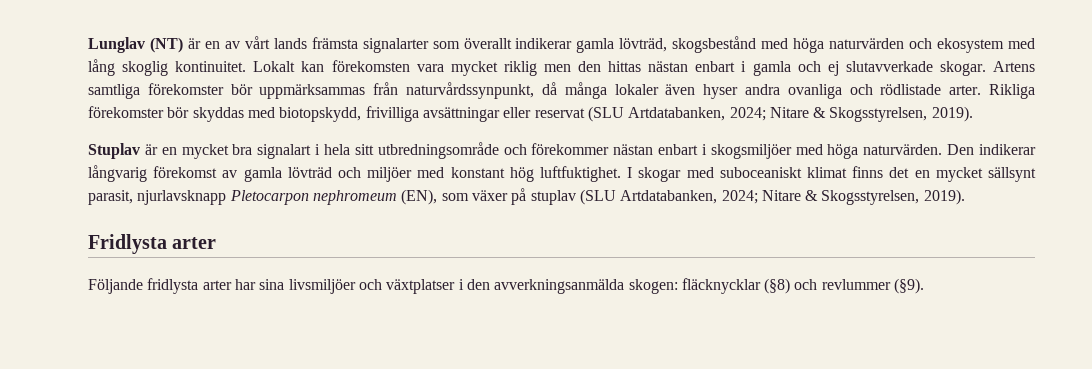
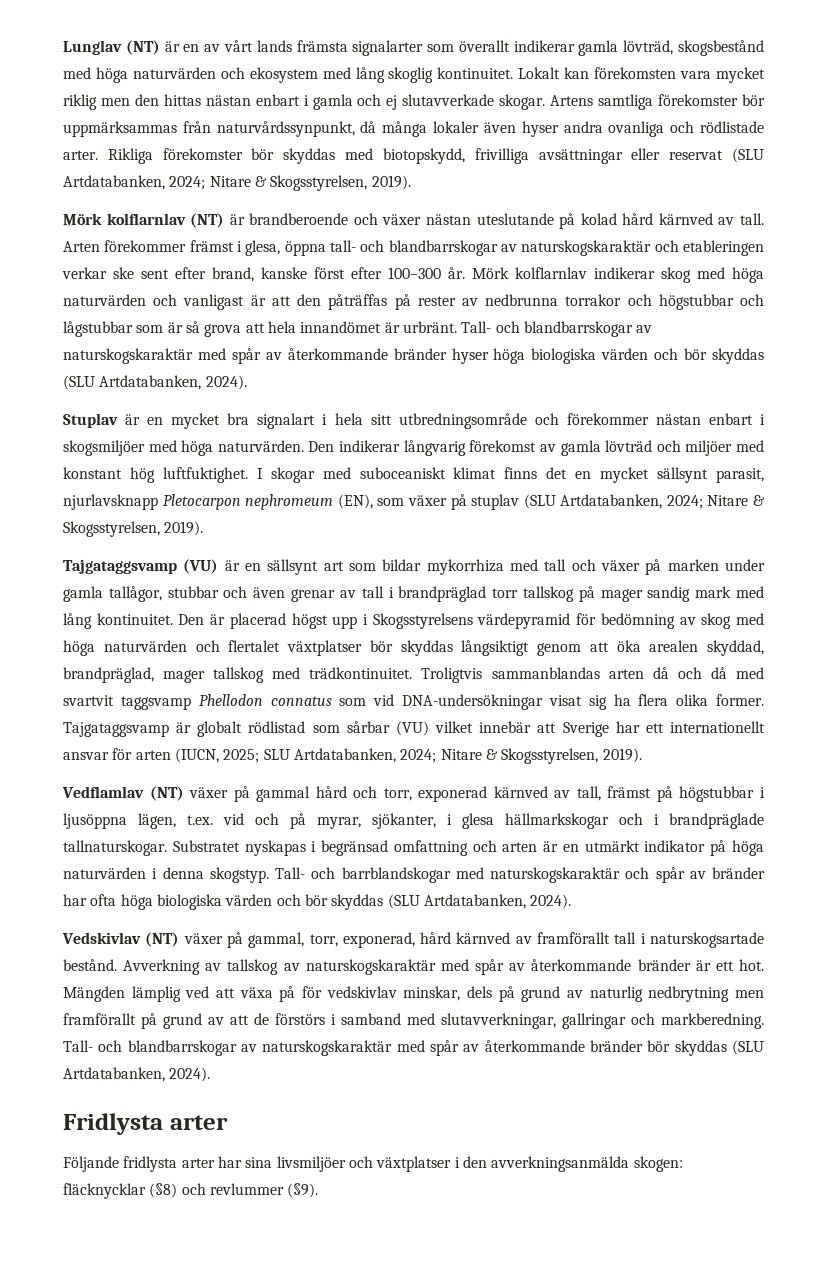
+ Mörk kolflarnlav (NT) är brandberoende och växer nästan uteslutande på kolad hård kärnved av tall. Arten förekommer främst i glesa, öppna tall- och blandbarrskogar av naturskogskaraktär och etableringen verkar ske sent efter brand, kanske först efter 100–300 år. Mörk kolflarnlav indikerar skog med höga naturvärden och vanligast är att den påträffas på rester av nedbrunna torrakor och högstubbar och lågstubbar som är så grova att hela innandömet är urbränt. Tall- och blandbarrskogar av naturskogskaraktär med spår av återkommande bränder hyser höga biologiska värden och bör skyddas (SLU Artdatabanken, 2024).
+ Tajgataggsvamp (VU) är en sällsynt art som bildar mykorrhiza med tall och växer på marken under gamla tallågor, stubbar och även grenar av tall i brandpräglad torr tallskog på mager sandig mark med lång kontinuitet. Den är placerad högst upp i Skogsstyrelsens värdepyramid för bedömning av skog med höga naturvärden och flertalet växtplatser bör skyddas långsiktigt genom att öka arealen skyddad, brandpräglad, mager tallskog med trädkontinuitet. Troligtvis sammanblandas arten då och då med svartvit taggsvamp Phellodon connatus som vid DNA-undersökningar visat sig ha flera olika former. Tajgataggsvamp är globalt rödlistad som sårbar (VU) vilket innebär att Sverige har ett internationellt ansvar för arten (IUCN, 2025; SLU Artdatabanken, 2024; Nitare & Skogsstyrelsen, 2019).
+ Vedflamlav (NT) växer på gammal hård och torr, exponerad kärnved av tall, främst på högstubbar i ljusöppna lägen, t.ex. vid och på myrar, sjökanter, i glesa hällmarkskogar och i brandpräglade tallnaturskogar. Substratet nyskapas i begränsad omfattning och arten är en utmärkt indikator på höga naturvärden i denna skogstyp. Tall- och barrblandskogar med naturskogskaraktär och spår av bränder har ofta höga biologiska värden och bör skyddas (SLU Artdatabanken, 2024).
+ Vedskivlav (NT) växer på gammal, torr, exponerad, hård kärnved av framförallt tall i naturskogsartade bestånd. Avverkning av tallskog av naturskogskaraktär med spår av återkommande bränder är ett hot. Mängden lämplig ved att växa på för vedskivlav minskar, dels på grund av naturlig nedbrytning men framförallt på grund av att de förstörs i samband med slutavverkningar, gallringar och markberedning. Tall- och blandbarrskogar av naturskogskaraktär med spår av återkommande bränder bör skyddas (SLU Artdatabanken, 2024).

